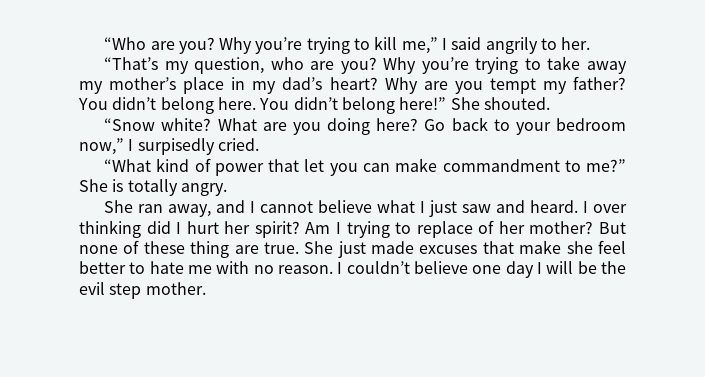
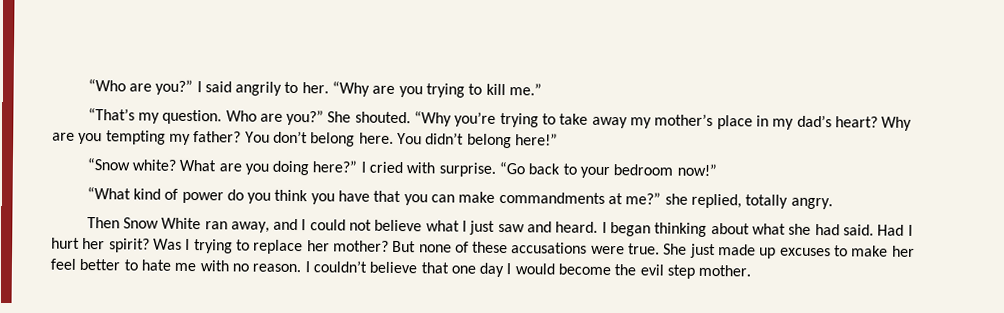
- “Who are you? Why you’re trying to kill me,” I said angrily to her.
- “That’s my question, who are you? Why you’re trying to take away my mother’s place in my dad’s heart?
+ “Who are you?” I said angrily to her. “Why are you trying to kill me.”
+ “That’s my question. Who are you?” She shouted. “Why you’re trying to take away my mother’s place in my dad’s heart?
- Why are you tempt my father?
+ Why are you tempting my father?
- You didn’t belong here.
+ You don’t belong here.
- She shouted.
- What are you doing here? Go back to your bedroom now,” I surpisedly cried.
- “What kind of power that let you can make commandment to me?” She is totally angry.
+ What are you doing here?” I cried with surprise. “Go back to your bedroom now!”
+ “What kind of power do you think you have that you can make commandments at me?” she replied, totally angry.
- She ran away, and I cannot believe what I just saw and heard.
+ Then Snow White ran away, and I could not believe what I just saw and heard.
- I over thinking did I hurt her spirit?
+ I began thinking about what she had said. Had I hurt her spirit?
- Am I trying to replace of her mother?
+ Was I trying to replace her mother?
- But none of these thing are true.
+ But none of these accusations were true.
- She just made excuses that make she feel better to hate me with no reason.
+ She just made up excuses to make her feel better to hate me with no reason.
- I couldn’t believe one day I will be the evil step mother.
+ I couldn’t believe that one day I would become the evil step mother.

